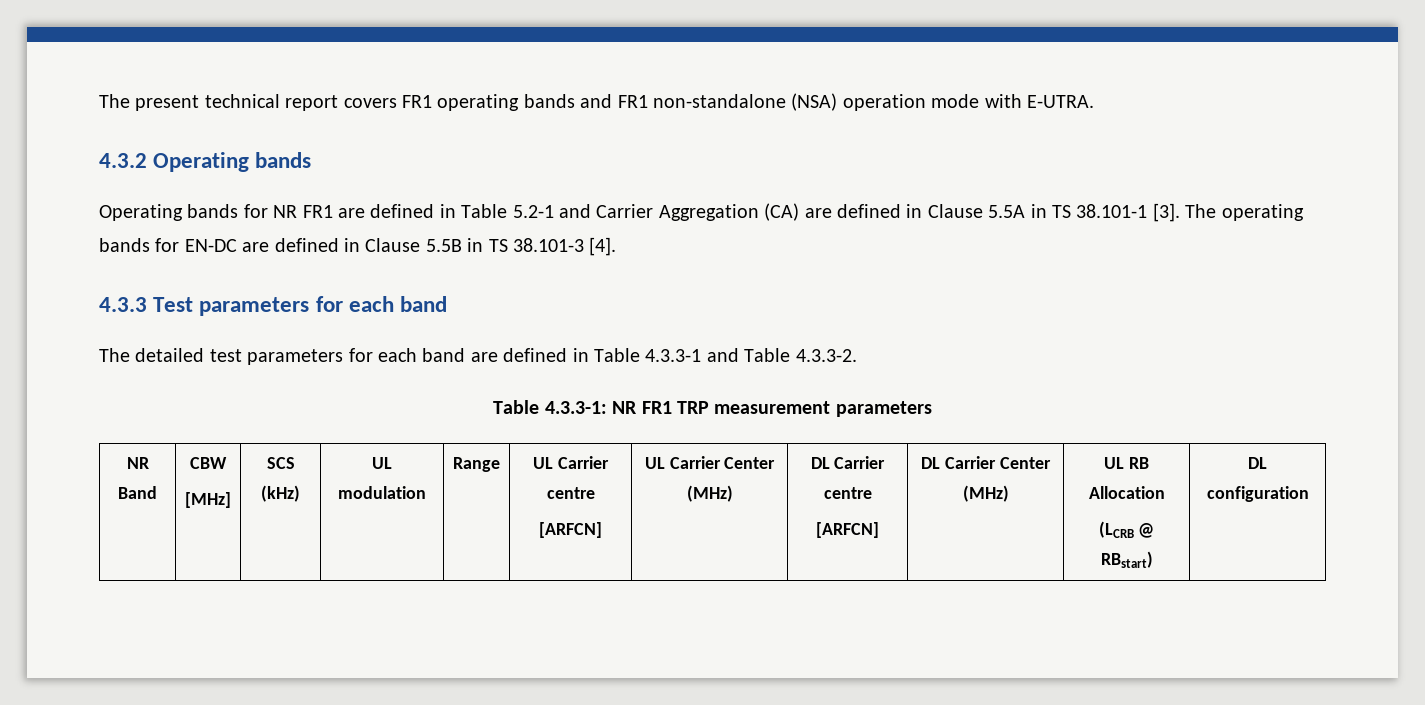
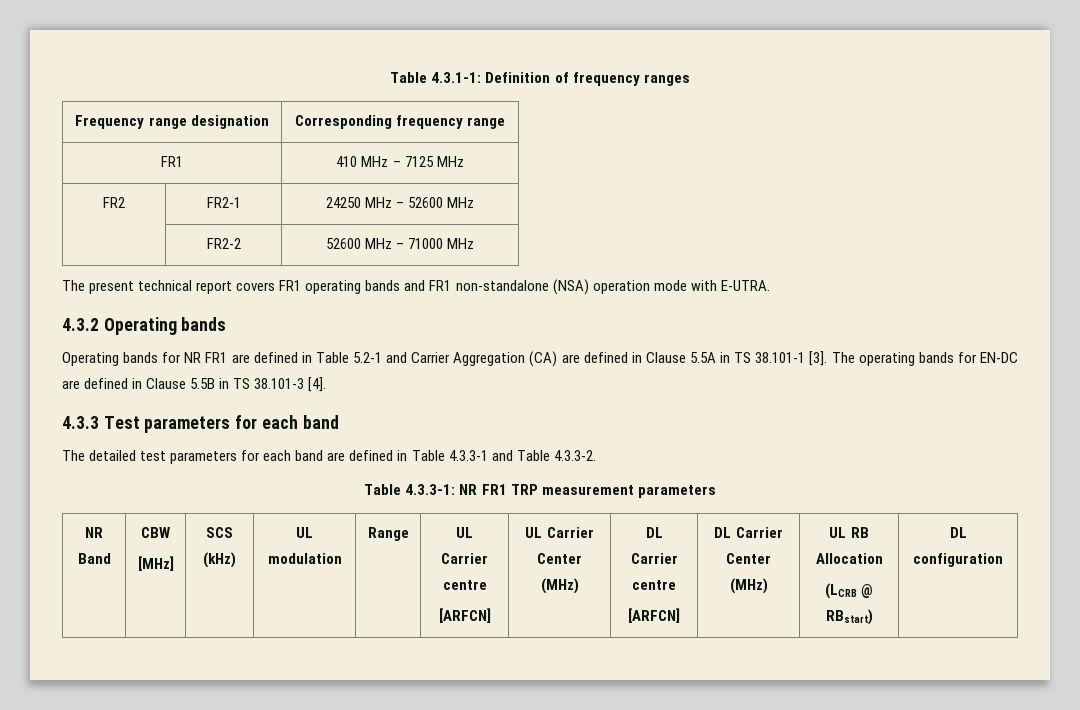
+ Table 4.3.1-1: Definition of frequency ranges
+ Frequency range designation | Corresponding frequency range
+ FR1 | 410 MHz – 7125 MHz
+ FR2 | FR2-1 | 24250 MHz – 52600 MHz
+ | FR2-2 | 52600 MHz – 71000 MHz

